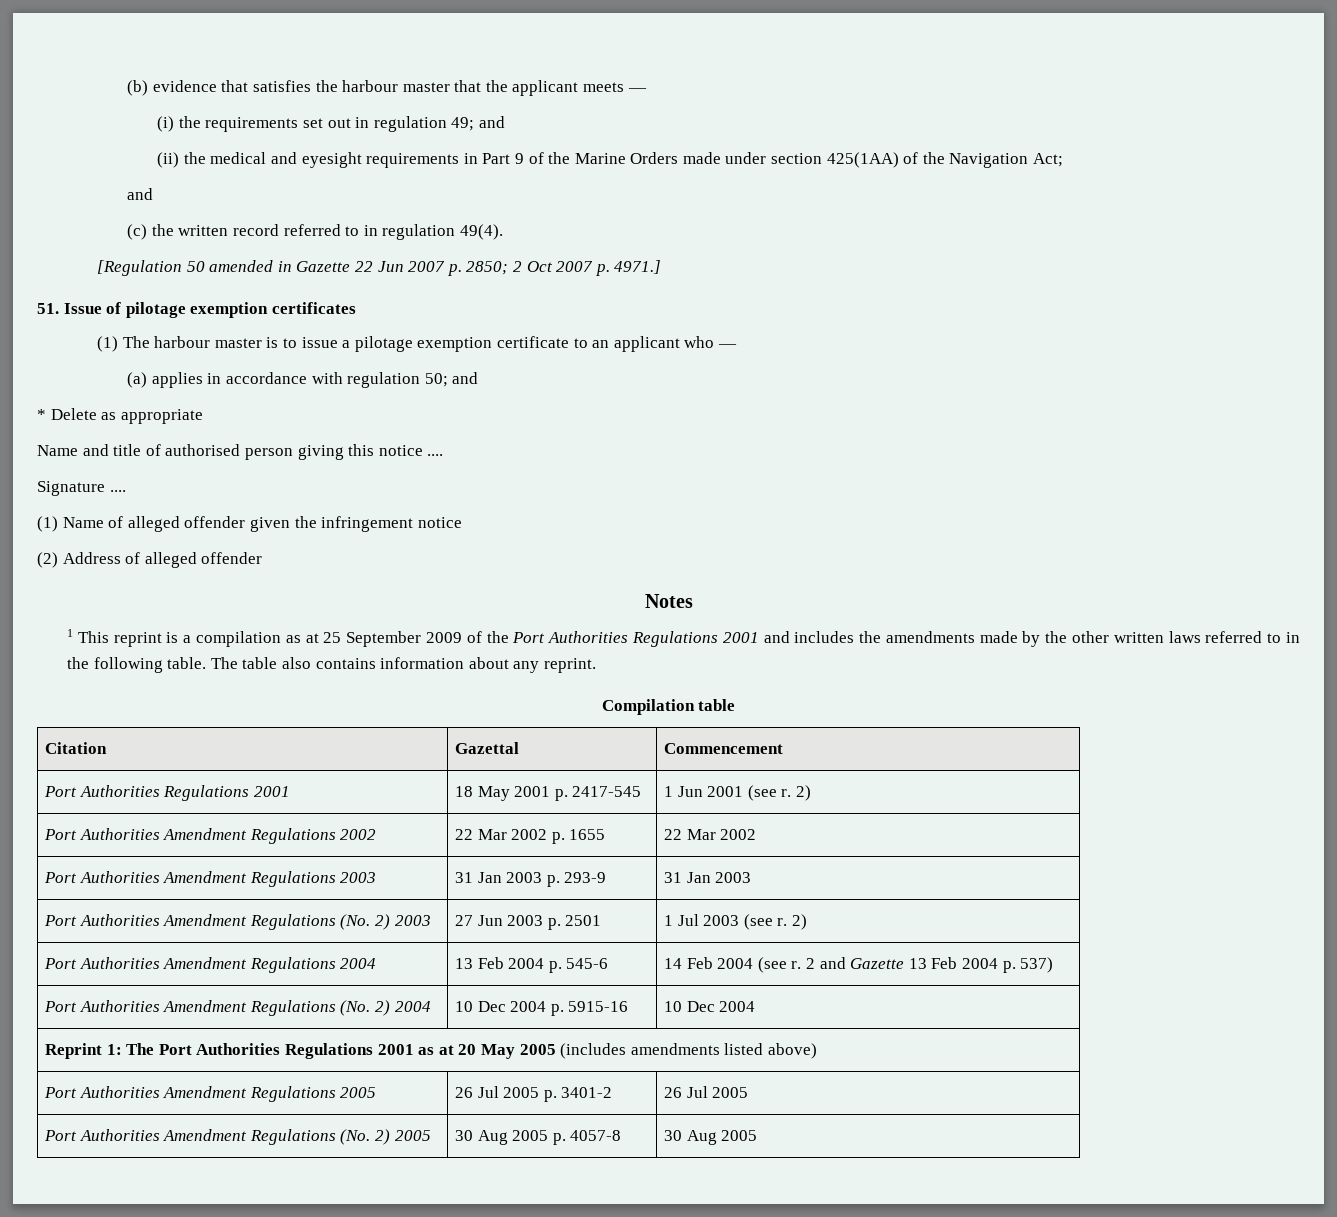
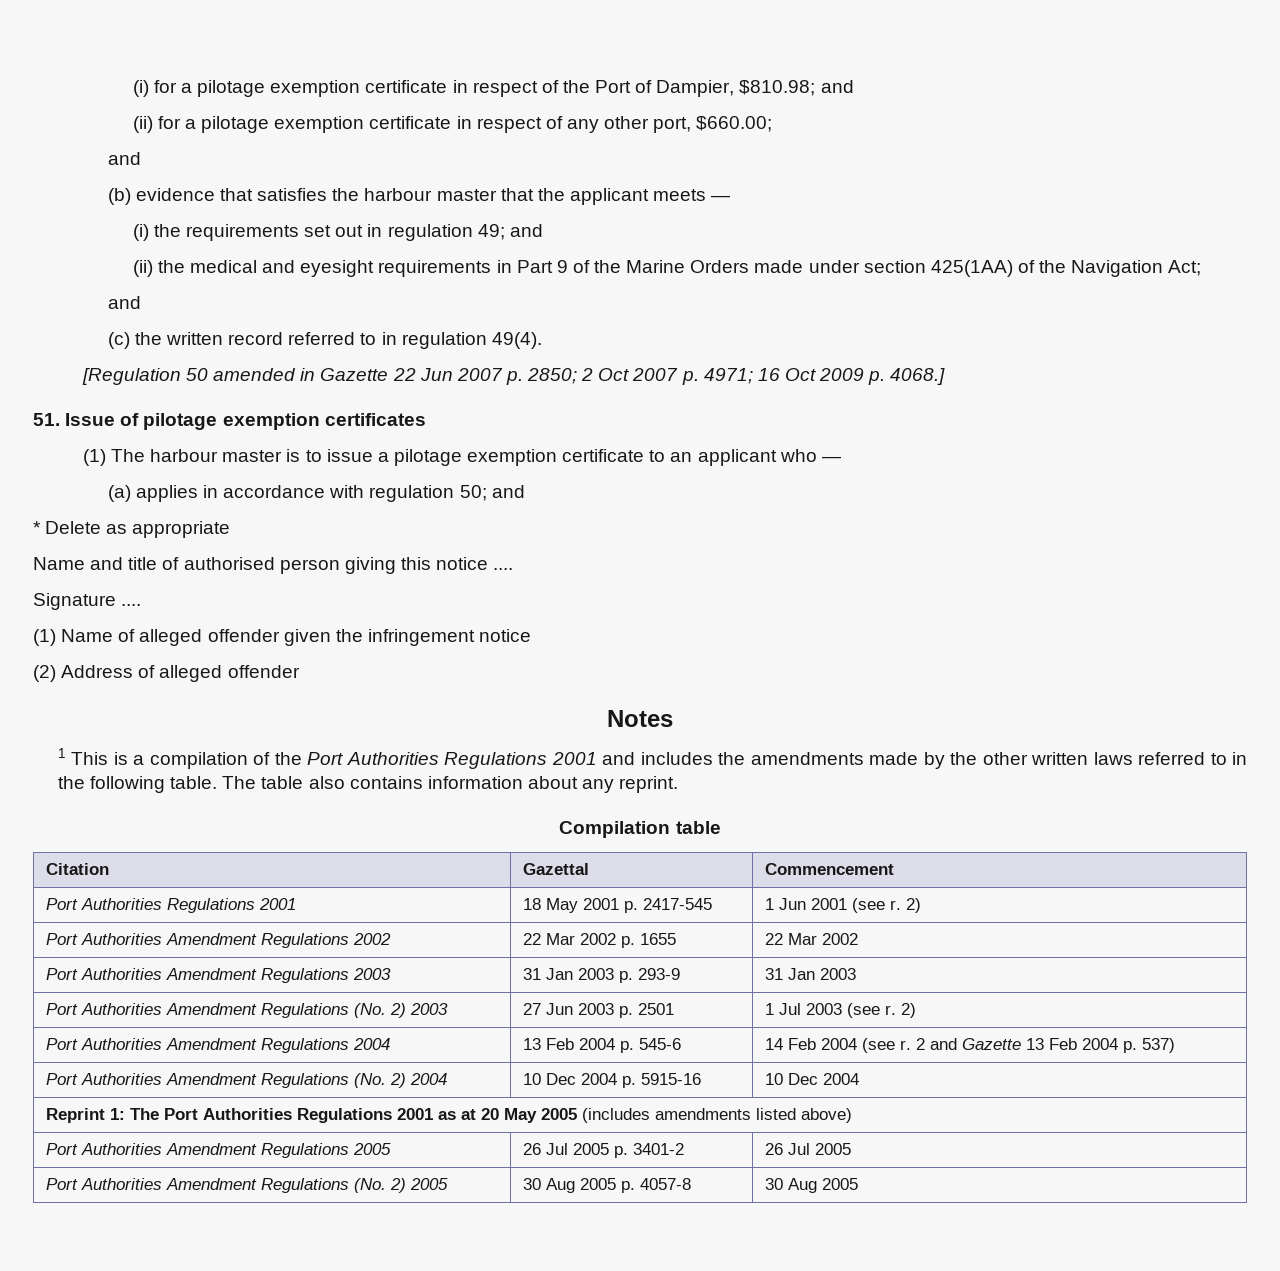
+ (i) for a pilotage exemption certificate in respect of the Port of Dampier, $810.98; and
+ (ii) for a pilotage exemption certificate in respect of any other port, $660.00;
+ and
- [Regulation 50 amended in Gazette 22 Jun 2007 p. 2850; 2 Oct 2007 p. 4971.]
+ [Regulation 50 amended in Gazette 22 Jun 2007 p. 2850; 2 Oct 2007 p. 4971; 16 Oct 2009 p. 4068.]
- 1 This reprint is a compilation as at 25 September 2009 of the Port Authorities Regulations 2001 and includes the amendments made by the other written laws referred to in the following table.
+ 1 This is a compilation of the Port Authorities Regulations 2001 and includes the amendments made by the other written laws referred to in the following table.

